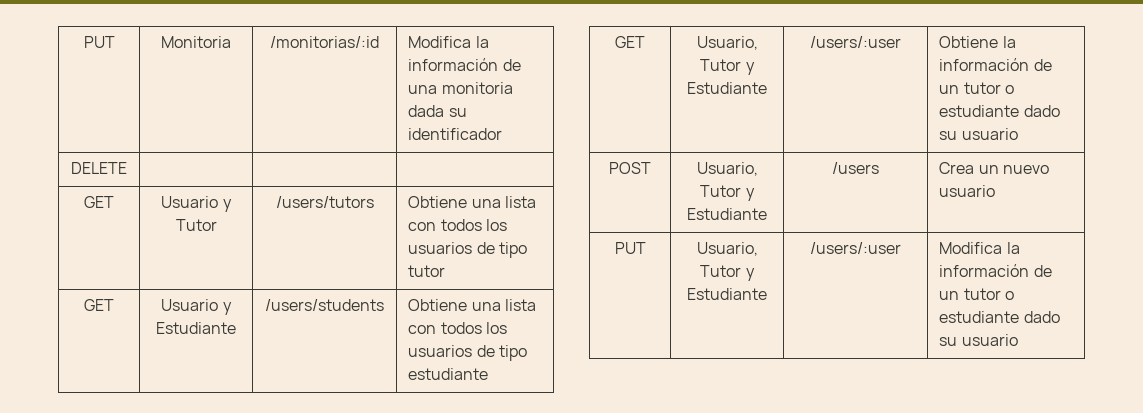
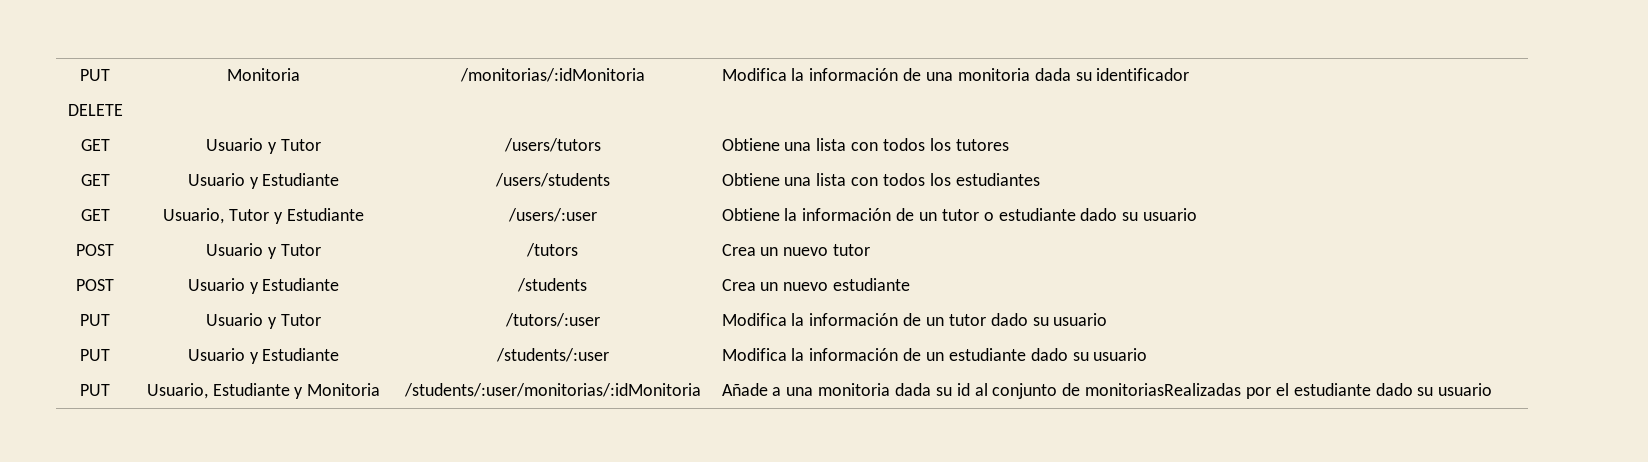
- PUT | Monitoria | /monitorias/:id | Modifica la información de una monitoria dada su identificador
+ PUT | Monitoria | /monitorias/:idMonitoria | Modifica la información de una monitoria dada su identificador
- GET | Usuario y Tutor | /users/tutors | Obtiene una lista con todos los usuarios de tipo tutor
+ GET | Usuario y Tutor | /users/tutors | Obtiene una lista con todos los tutores
- GET | Usuario y Estudiante | /users/students | Obtiene una lista con todos los usuarios de tipo estudiante
+ GET | Usuario y Estudiante | /users/students | Obtiene una lista con todos los estudiantes
- POST | Usuario, Tutor y Estudiante | /users | Crea un nuevo usuario
- PUT | Usuario, Tutor y Estudiante | /users/:user | Modifica la información de un tutor o estudiante dado su usuario
+ POST | Usuario y Tutor | /tutors | Crea un nuevo tutor
+ POST | Usuario y Estudiante | /students | Crea un nuevo estudiante
+ PUT | Usuario y Tutor | /tutors/:user | Modifica la información de un tutor dado su usuario
+ PUT | Usuario y Estudiante | /students/:user | Modifica la información de un estudiante dado su usuario
+ PUT | Usuario, Estudiante y Monitoria | /students/:user/monitorias/:idMonitoria | Añade a una monitoria dada su id al conjunto de monitoriasRealizadas por el estudiante dado su usuario

